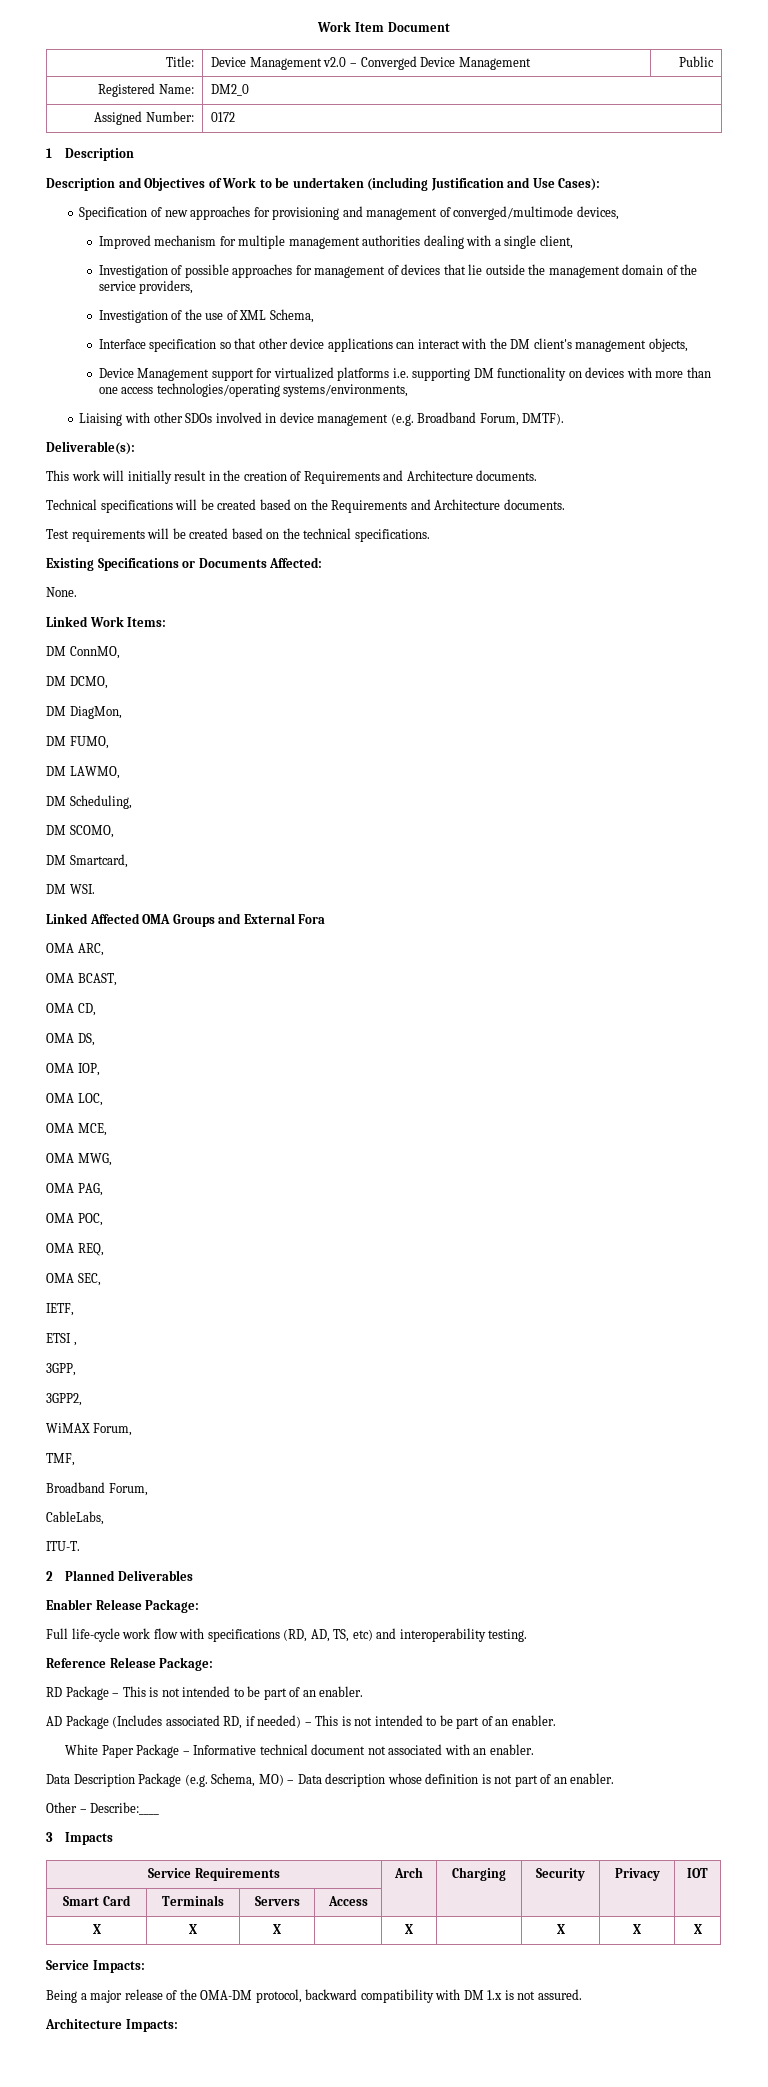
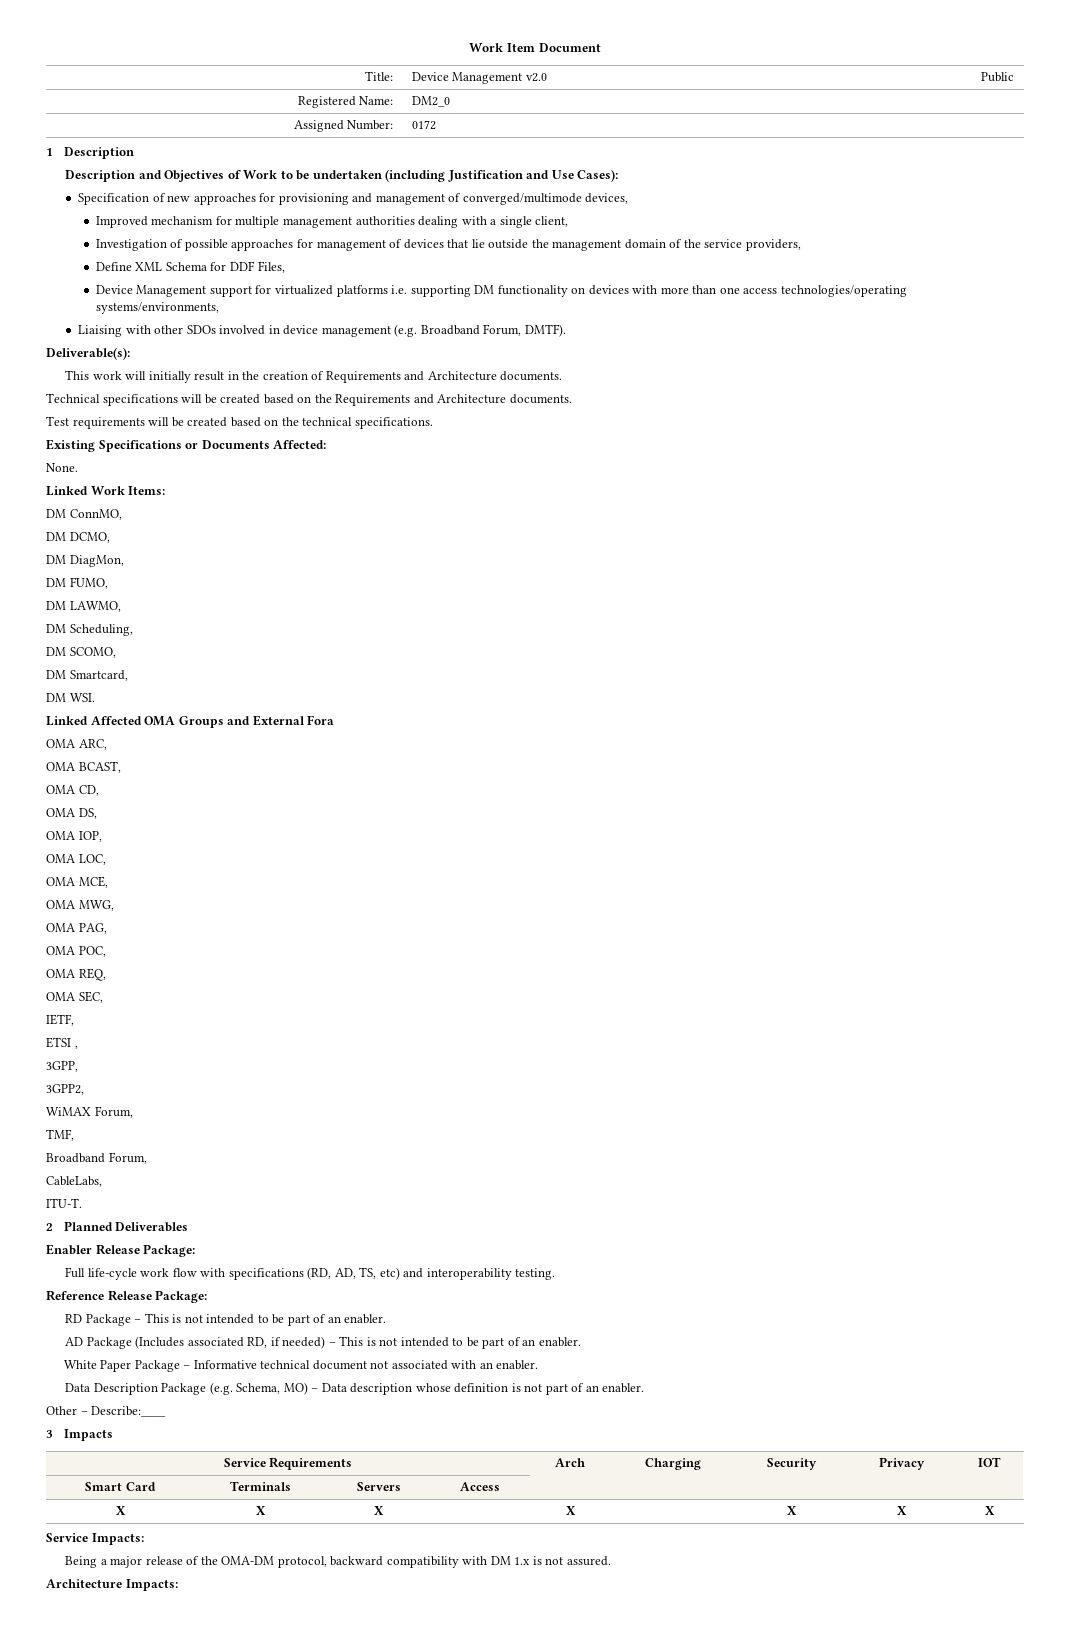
- Title: | Device Management v2.0 – Converged Device Management | Public
+ Title: | Device Management v2.0 | Public
- Investigation of the use of XML Schema,
- Interface specification so that other device applications can interact with the DM client's management objects,
+ Define XML Schema for DDF Files,

